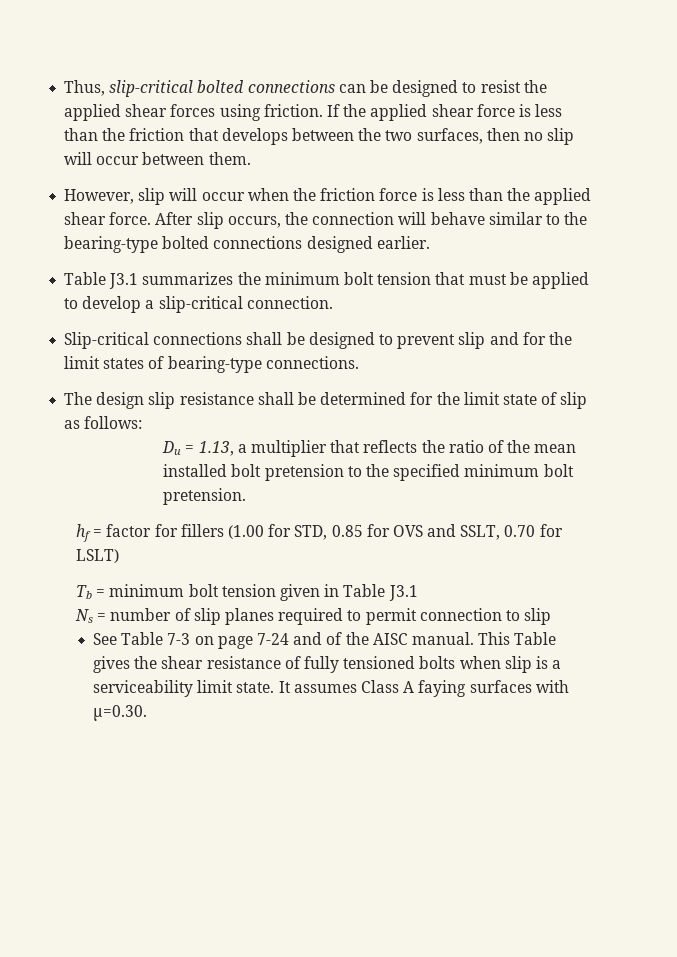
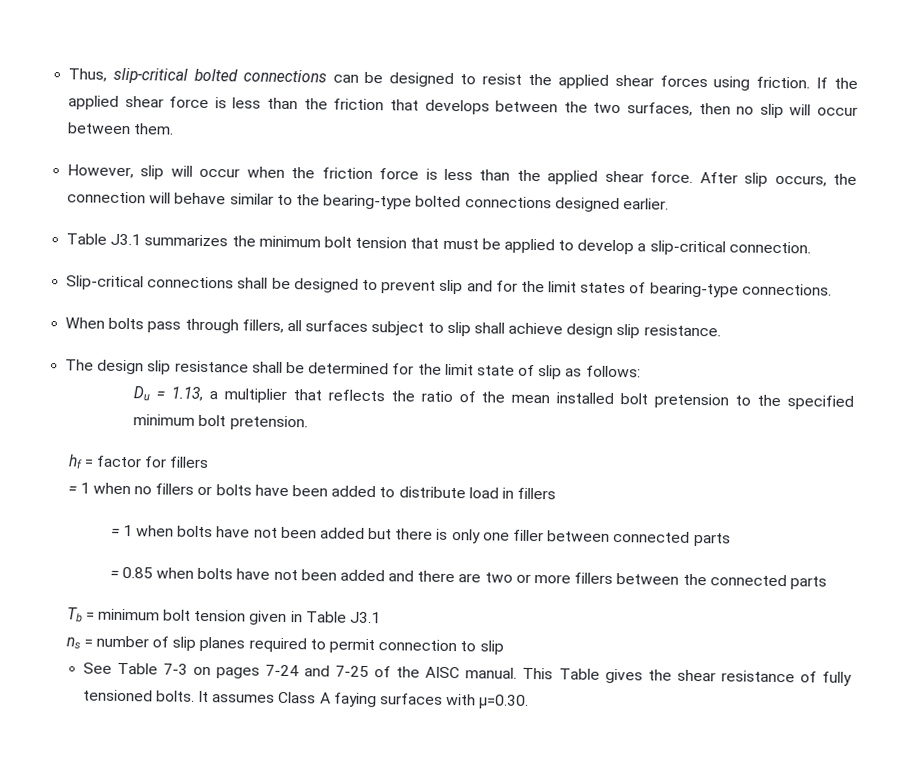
+ When bolts pass through fillers, all surfaces subject to slip shall achieve design slip resistance.
- hf = factor for fillers (1.00 for STD, 0.85 for OVS and SSLT, 0.70 for LSLT)
+ hf = factor for fillers
+ = 1 when no fillers or bolts have been added to distribute load in fillers
+ = 1 when bolts have not been added but there is only one filler between connected parts
+ = 0.85 when bolts have not been added and there are two or more fillers between the connected parts
- Ns = number of slip planes required to permit connection to slip
+ ns = number of slip planes required to permit connection to slip
- See Table 7-3 on page 7-24 and of the AISC manual.
+ See Table 7-3 on pages 7-24 and 7-25 of the AISC manual.
- This Table gives the shear resistance of fully tensioned bolts when slip is a serviceability limit state.
+ This Table gives the shear resistance of fully tensioned bolts.

